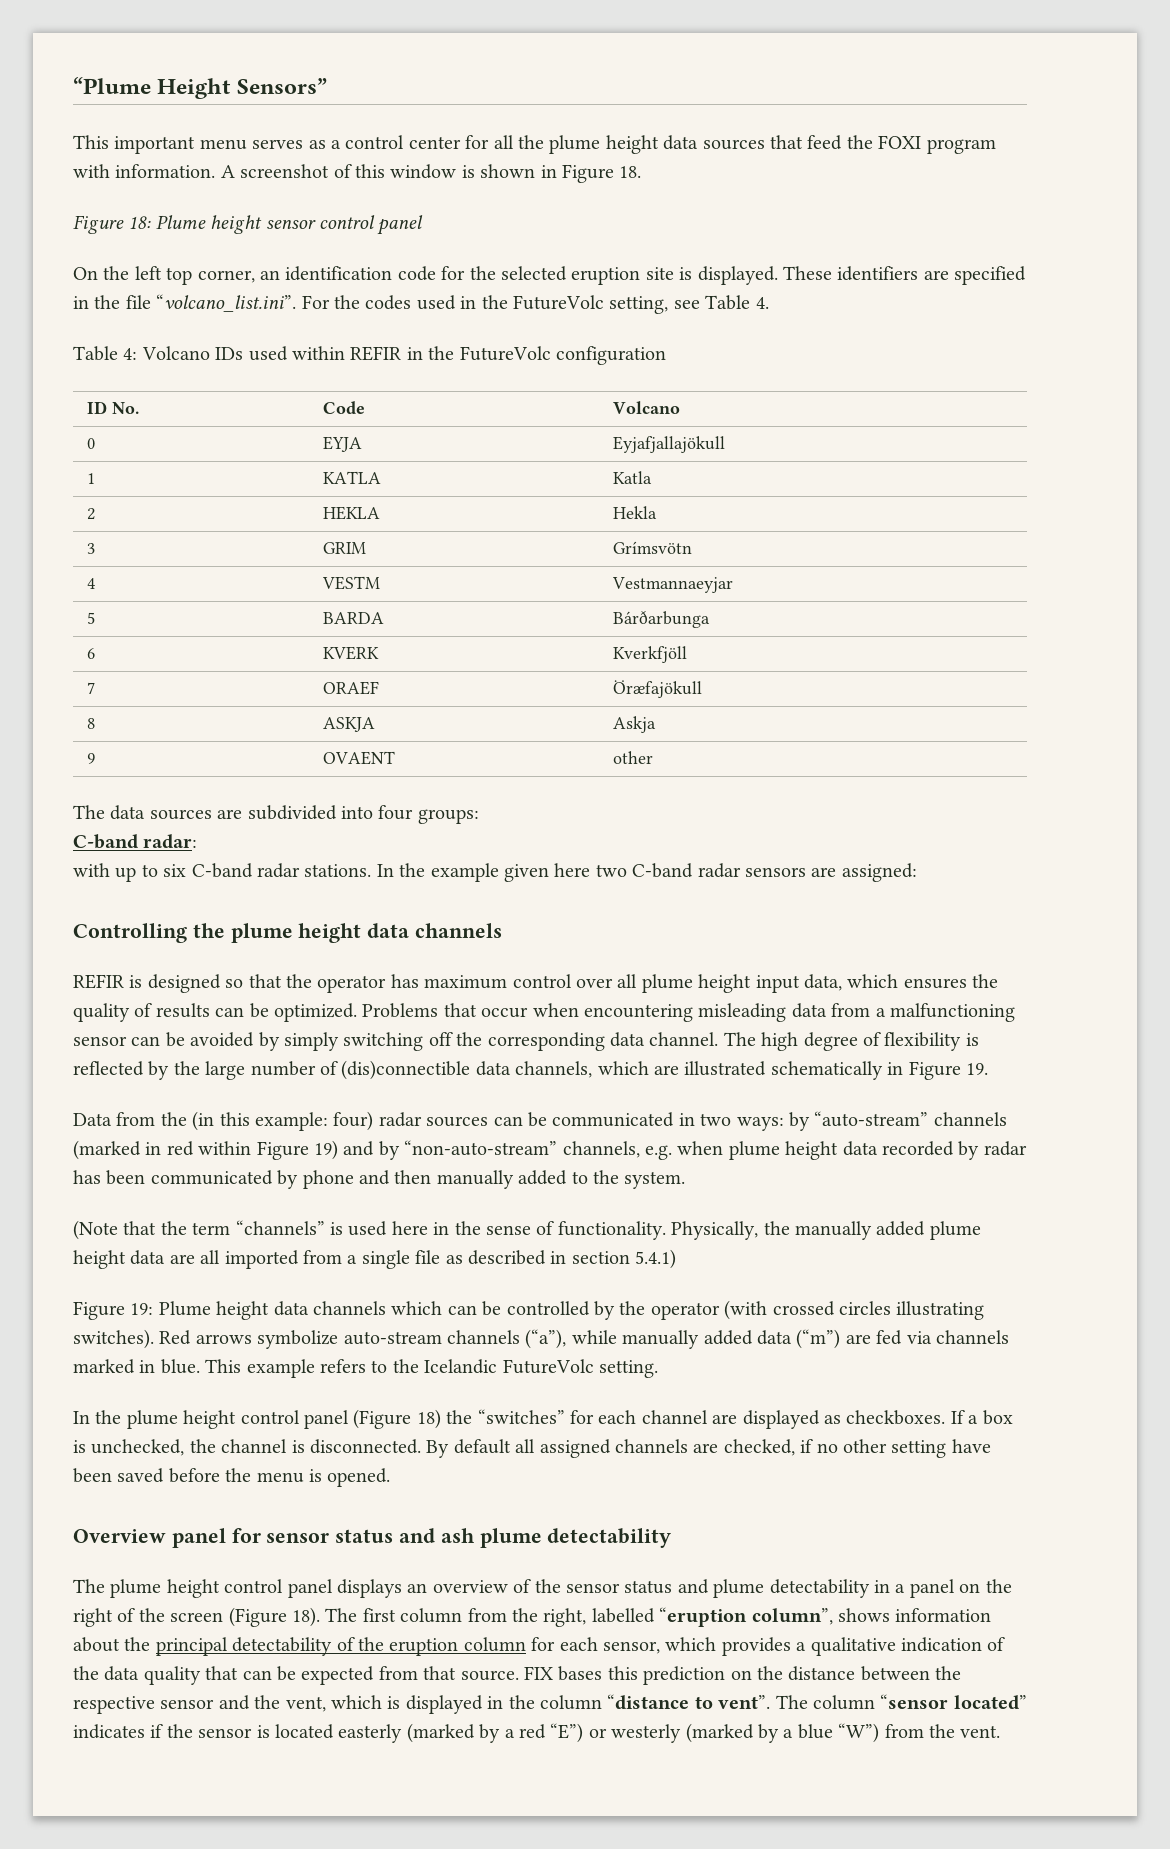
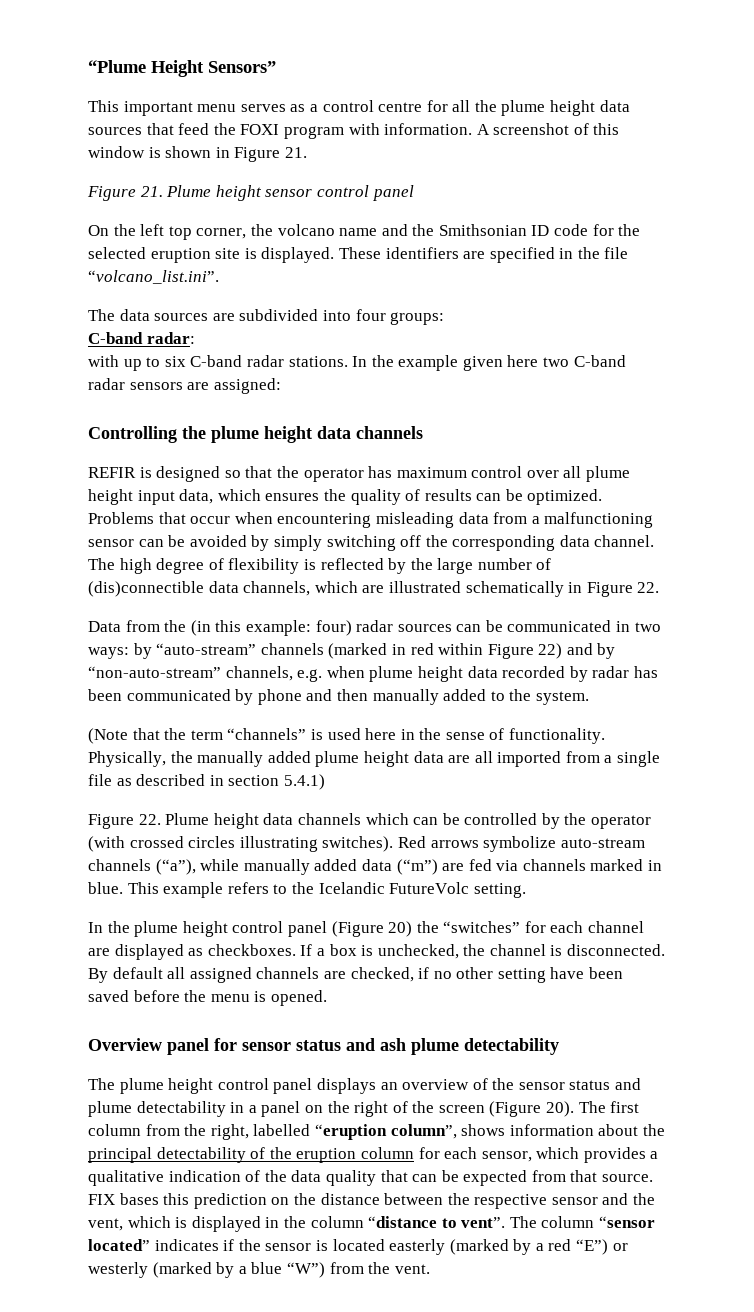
- This important menu serves as a control center for all the plume height data sources that feed the FOXI program with information.
+ This important menu serves as a control centre for all the plume height data sources that feed the FOXI program with information.
- A screenshot of this window is shown in Figure 18.
- Figure 18: Plume height sensor control panel
+ A screenshot of this window is shown in Figure 21.
+ Figure 21. Plume height sensor control panel
- On the left top corner, an identification code for the selected eruption site is displayed.
+ On the left top corner, the volcano name and the Smithsonian ID code for the selected eruption site is displayed.
- These identifiers are specified in the file “volcano_list.ini”. For the codes used in the FutureVolc setting, see Table 4.
- Table 4: Volcano IDs used within REFIR in the FutureVolc configuration
- ID No. | Code | Volcano
- 0 | EYJA | Eyjafjallajökull
- 1 | KATLA | Katla
- 2 | HEKLA | Hekla
- 3 | GRIM | Grímsvötn
- 4 | VESTM | Vestmannaeyjar
- 5 | BARDA | Bárðarbunga
- 6 | KVERK | Kverkfjöll
- 7 | ORAEF | Öræfajökull
- 8 | ASKJA | Askja
- 9 | OVAENT | other
+ These identifiers are specified in the file “volcano_list.ini”.
- The high degree of flexibility is reflected by the large number of (dis)connectible data channels, which are illustrated schematically in Figure 19.
+ The high degree of flexibility is reflected by the large number of (dis)connectible data channels, which are illustrated schematically in Figure 22.
- Data from the (in this example: four) radar sources can be communicated in two ways: by “auto-stream” channels (marked in red within Figure 19) and by “non-auto-stream” channels, e.g. when plume height data recorded by radar has been communicated by phone and then manually added to the system.
+ Data from the (in this example: four) radar sources can be communicated in two ways: by “auto-stream” channels (marked in red within Figure 22) and by “non-auto-stream” channels, e.g. when plume height data recorded by radar has been communicated by phone and then manually added to the system.
- Figure 19: Plume height data channels which can be controlled by the operator (with crossed circles illustrating switches).
+ Figure 22. Plume height data channels which can be controlled by the operator (with crossed circles illustrating switches).
- In the plume height control panel (Figure 18) the “switches” for each channel are displayed as checkboxes.
+ In the plume height control panel (Figure 20) the “switches” for each channel are displayed as checkboxes.
- The plume height control panel displays an overview of the sensor status and plume detectability in a panel on the right of the screen (Figure 18).
+ The plume height control panel displays an overview of the sensor status and plume detectability in a panel on the right of the screen (Figure 20).

